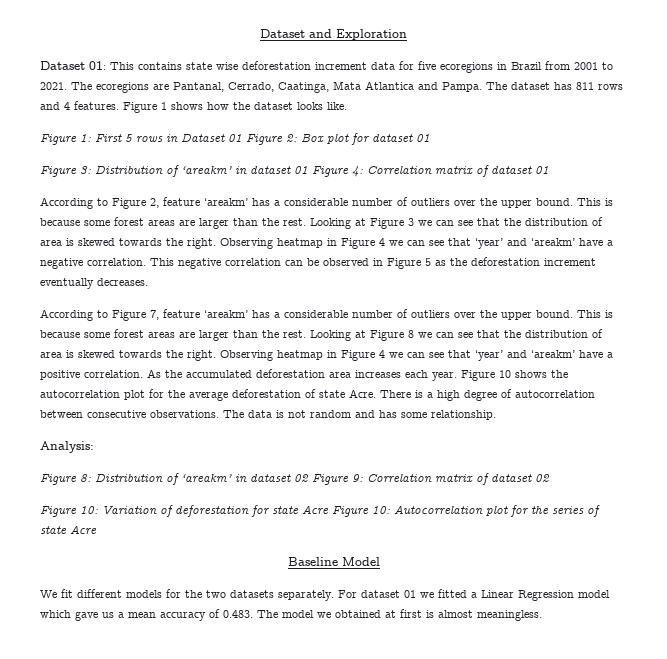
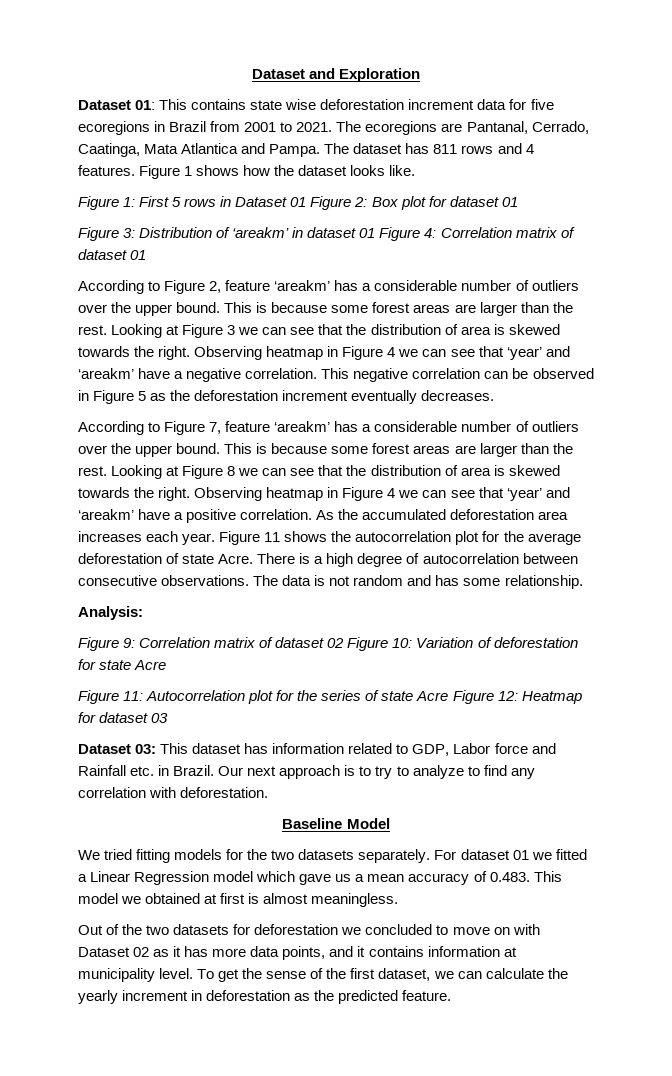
- Figure 10 shows the autocorrelation plot for the average deforestation of state Acre.
+ Figure 11 shows the autocorrelation plot for the average deforestation of state Acre.
- Figure 8: Distribution of ‘areakm’ in dataset 02 Figure 9: Correlation matrix of dataset 02
- Figure 10: Variation of deforestation for state Acre Figure 10: Autocorrelation plot for the series of state Acre
+ Figure 9: Correlation matrix of dataset 02 Figure 10: Variation of deforestation for state Acre
+ Figure 11: Autocorrelation plot for the series of state Acre Figure 12: Heatmap for dataset 03
+ Dataset 03: This dataset has information related to GDP, Labor force and Rainfall etc. in Brazil. Our next approach is to try to analyze to find any correlation with deforestation.
- We fit different models for the two datasets separately.
+ We tried fitting models for the two datasets separately.
- For dataset 01 we fitted a Linear Regression model which gave us a mean accuracy of 0.483. The model we obtained at first is almost meaningless.
+ For dataset 01 we fitted a Linear Regression model which gave us a mean accuracy of 0.483. This model we obtained at first is almost meaningless.
+ Out of the two datasets for deforestation we concluded to move on with Dataset 02 as it has more data points, and it contains information at municipality level. To get the sense of the first dataset, we can calculate the yearly increment in deforestation as the predicted feature.

